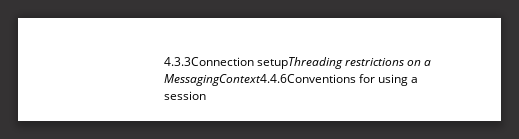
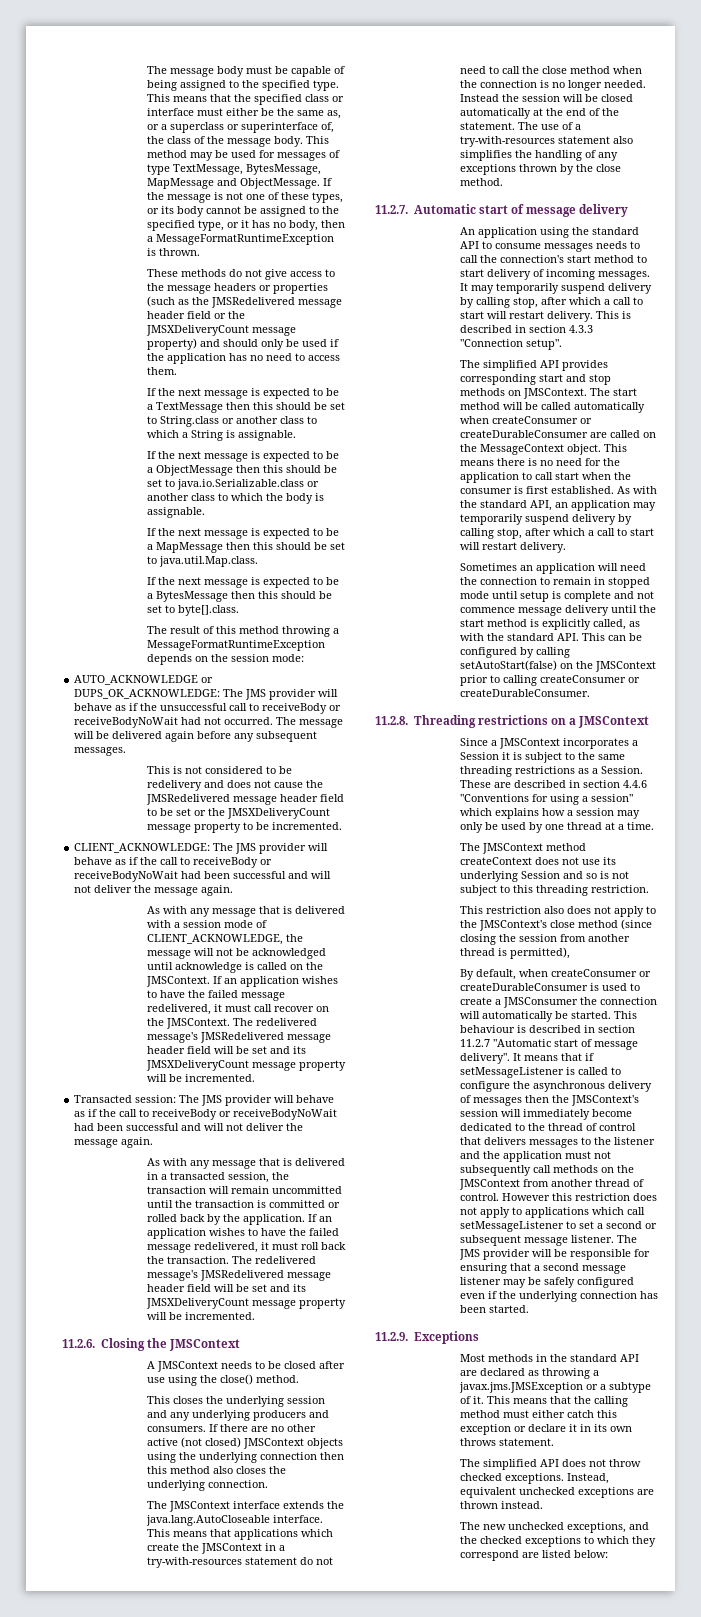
- 4.3.3Connection setupThreading restrictions on a MessagingContext4.4.6Conventions for using a session
+ The message body must be capable of being assigned to the specified type. This means that the specified class or interface must either be the same as, or a superclass or superinterface of, the class of the message body. This method may be used for messages of type TextMessage, BytesMessage, MapMessage and ObjectMessage. If the message is not one of these types, or its body cannot be assigned to the specified type, or it has no body, then a MessageFormatRuntimeException is thrown.
+ These methods do not give access to the message headers or properties (such as the JMSRedelivered message header field or the JMSXDeliveryCount message property) and should only be used if the application has no need to access them.
+ If the next message is expected to be a TextMessage then this should be set to String.class or another class to which a String is assignable.
+ If the next message is expected to be a ObjectMessage then this should be set to java.io.Serializable.class or another class to which the body is assignable.
+ If the next message is expected to be a MapMessage then this should be set to java.util.Map.class.
+ If the next message is expected to be a BytesMessage then this should be set to byte[].class.
+ The result of this method throwing a MessageFormatRuntimeException depends on the session mode:
+ AUTO_ACKNOWLEDGE or DUPS_OK_ACKNOWLEDGE: The JMS provider will behave as if the unsuccessful call to receiveBody or receiveBodyNoWait had not occurred. The message will be delivered again before any subsequent messages.
+ This is not considered to be redelivery and does not cause the JMSRedelivered message header field to be set or the JMSXDeliveryCount message property to be incremented.
+ CLIENT_ACKNOWLEDGE: The JMS provider will behave as if the call to receiveBody or receiveBodyNoWait had been successful and will not deliver the message again.
+ As with any message that is delivered with a session mode of CLIENT_ACKNOWLEDGE, the message will not be acknowledged until acknowledge is called on the JMSContext. If an application wishes to have the failed message redelivered, it must call recover on the JMSContext. The redelivered message's JMSRedelivered message header field will be set and its JMSXDeliveryCount message property will be incremented.
+ Transacted session: The JMS provider will behave as if the call to receiveBody or receiveBodyNoWait had been successful and will not deliver the message again.
+ As with any message that is delivered in a transacted session, the transaction will remain uncommitted until the transaction is committed or rolled back by the application. If an application wishes to have the failed message redelivered, it must roll back the transaction. The redelivered message's JMSRedelivered message header field will be set and its JMSXDeliveryCount message property will be incremented.
+ 11.2.6. Closing the JMSContext
+ A JMSContext needs to be closed after use using the close() method.
+ This closes the underlying session and any underlying producers and consumers. If there are no other active (not closed) JMSContext objects using the underlying connection then this method also closes the underlying connection.
+ The JMSContext interface extends the java.lang.AutoCloseable interface. This means that applications which create the JMSContext in a try-with-resources statement do not need to call the close method when the connection is no longer needed. Instead the session will be closed automatically at the end of the statement. The use of a try-with-resources statement also simplifies the handling of any exceptions thrown by the close method.
+ 11.2.7. Automatic start of message delivery
+ An application using the standard API to consume messages needs to call the connection's start method to start delivery of incoming messages. It may temporarily suspend delivery by calling stop, after which a call to start will restart delivery. This is described in section 4.3.3 "Connection setup".
+ The simplified API provides corresponding start and stop methods on JMSContext. The start method will be called automatically when createConsumer or createDurableConsumer are called on the MessageContext object. This means there is no need for the application to call start when the consumer is first established. As with the standard API, an application may temporarily suspend delivery by calling stop, after which a call to start will restart delivery.
+ Sometimes an application will need the connection to remain in stopped mode until setup is complete and not commence message delivery until the start method is explicitly called, as with the standard API. This can be configured by calling setAutoStart(false) on the JMSContext prior to calling createConsumer or createDurableConsumer.
+ 11.2.8. Threading restrictions on a JMSContext
+ Since a JMSContext incorporates a Session it is subject to the same threading restrictions as a Session. These are described in section 4.4.6 "Conventions for using a session" which explains how a session may only be used by one thread at a time.
+ The JMSContext method createContext does not use its underlying Session and so is not subject to this threading restriction.
+ This restriction also does not apply to the JMSContext's close method (since closing the session from another thread is permitted),
+ By default, when createConsumer or createDurableConsumer is used to create a JMSConsumer the connection will automatically be started. This behaviour is described in section 11.2.7 "Automatic start of message delivery". It means that if setMessageListener is called to configure the asynchronous delivery of messages then the JMSContext's session will immediately become dedicated to the thread of control that delivers messages to the listener and the application must not subsequently call methods on the JMSContext from another thread of control. However this restriction does not apply to applications which call setMessageListener to set a second or subsequent message listener. The JMS provider will be responsible for ensuring that a second message listener may be safely configured even if the underlying connection has been started.
+ 11.2.9. Exceptions
+ Most methods in the standard API are declared as throwing a javax.jms.JMSException or a subtype of it. This means that the calling method must either catch this exception or declare it in its own throws statement.
+ The simplified API does not throw checked exceptions. Instead, equivalent unchecked exceptions are thrown instead.
+ The new unchecked exceptions, and the checked exceptions to which they correspond are listed below:

